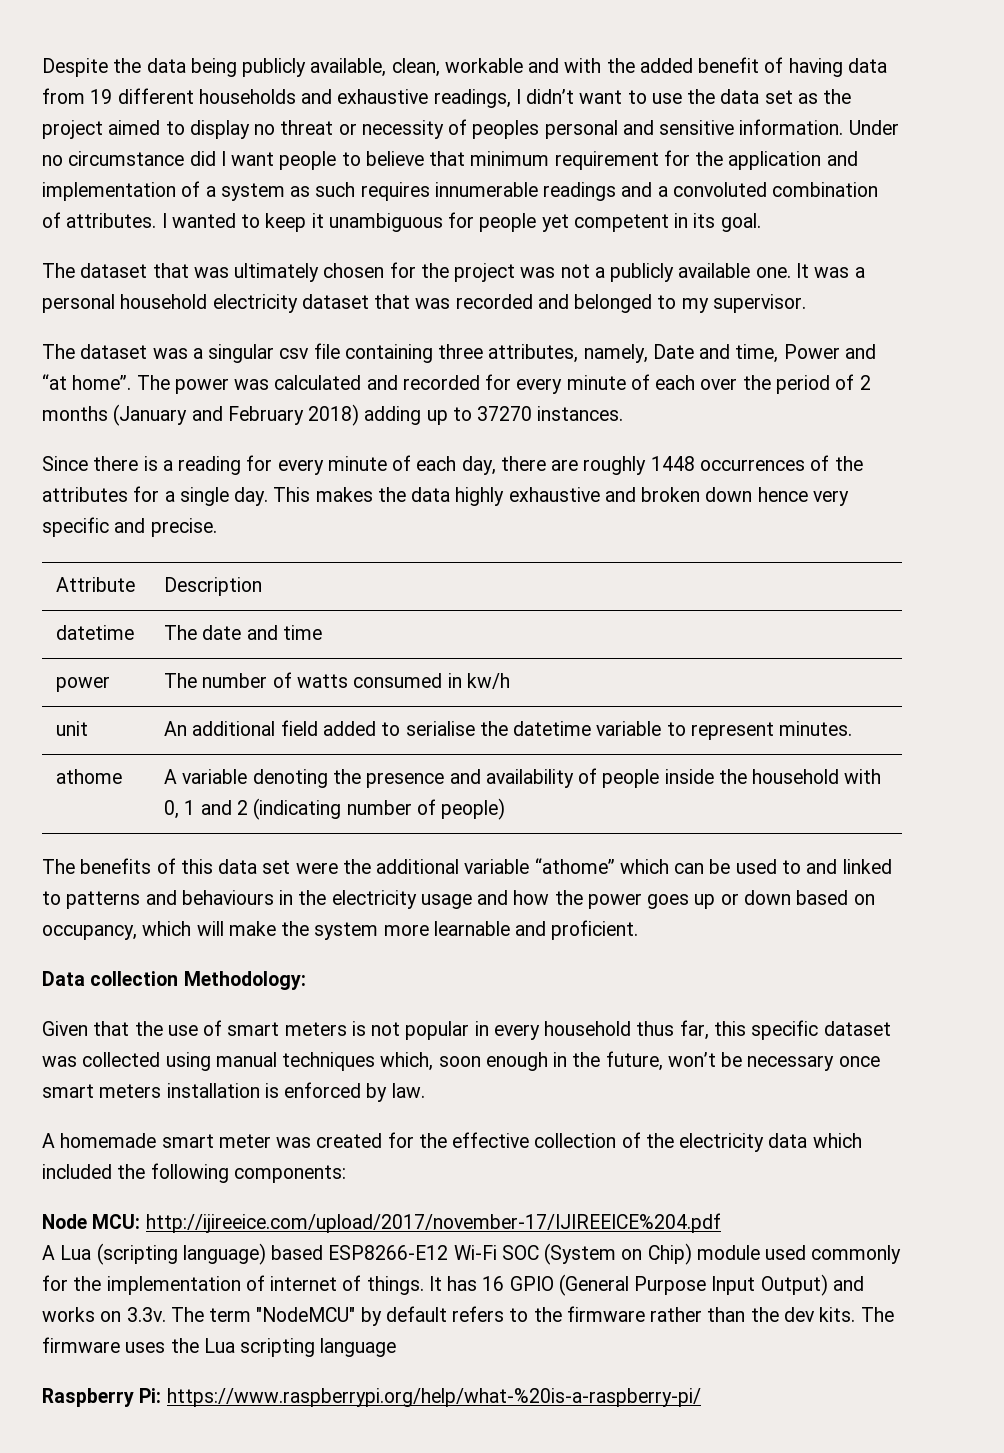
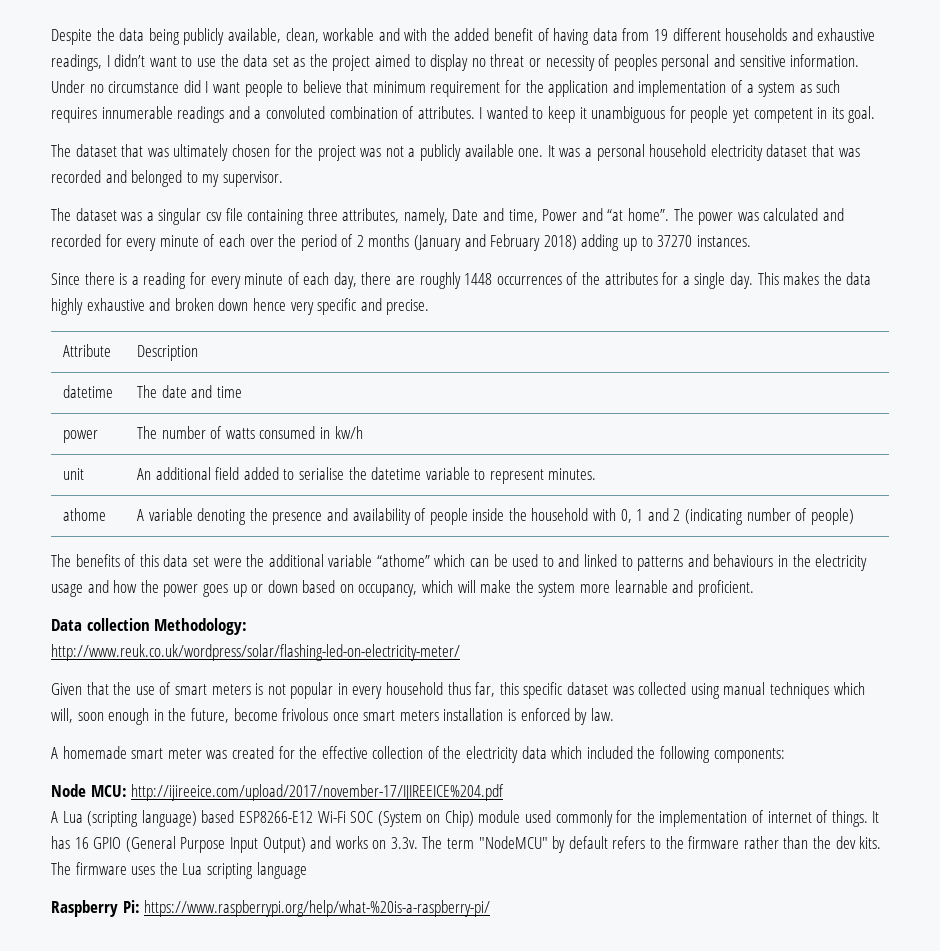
+ http://www.reuk.co.uk/wordpress/solar/flashing-led-on-electricity-meter/
- Given that the use of smart meters is not popular in every household thus far, this specific dataset was collected using manual techniques which, soon enough in the future, won’t be necessary once smart meters installation is enforced by law.
+ Given that the use of smart meters is not popular in every household thus far, this specific dataset was collected using manual techniques which will, soon enough in the future, become frivolous once smart meters installation is enforced by law.

